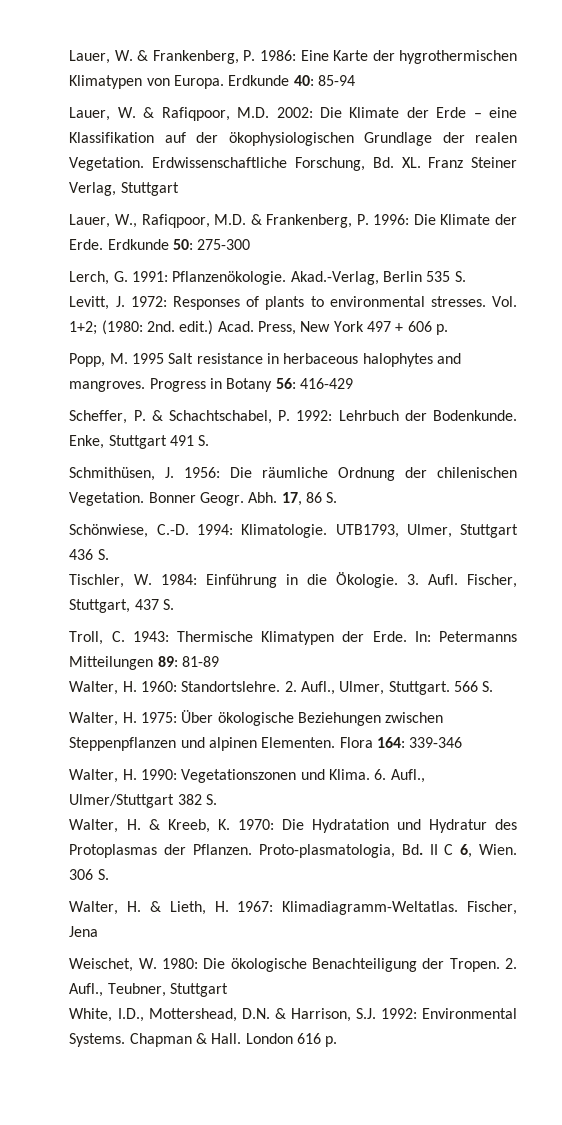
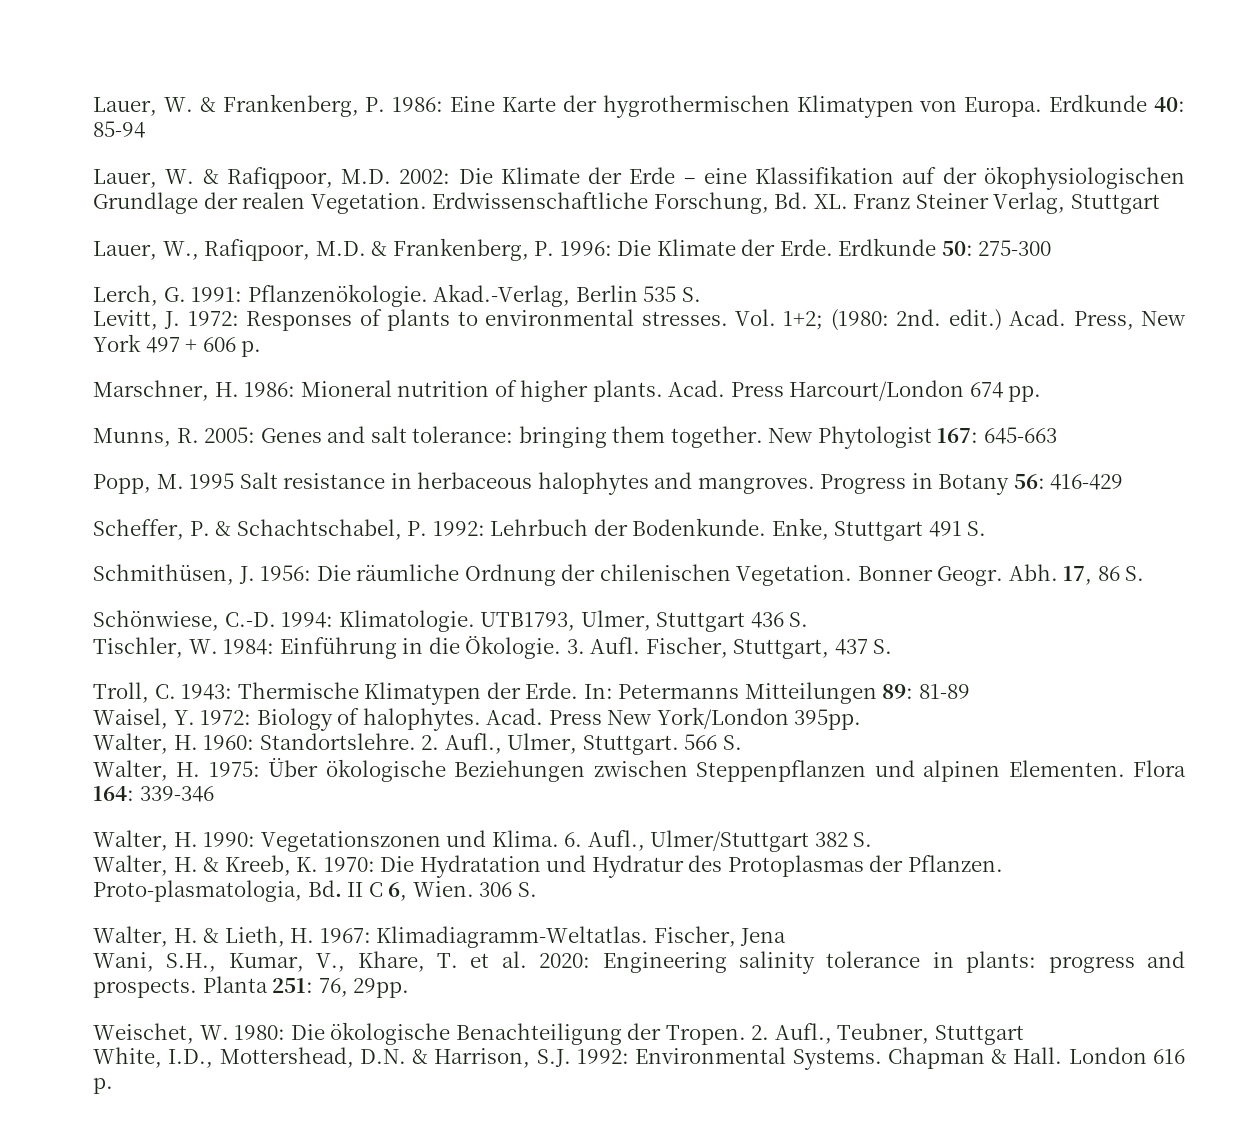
+ Marschner, H. 1986: Mioneral nutrition of higher plants. Acad. Press Harcourt/London 674 pp.
+ Munns, R. 2005: Genes and salt tolerance: bringing them together. New Phytologist 167: 645-663
+ Waisel, Y. 1972: Biology of halophytes. Acad. Press New York/London 395pp.
+ Wani, S.H., Kumar, V., Khare, T. et al. 2020: Engineering salinity tolerance in plants: progress and prospects. Planta 251: 76, 29pp.

